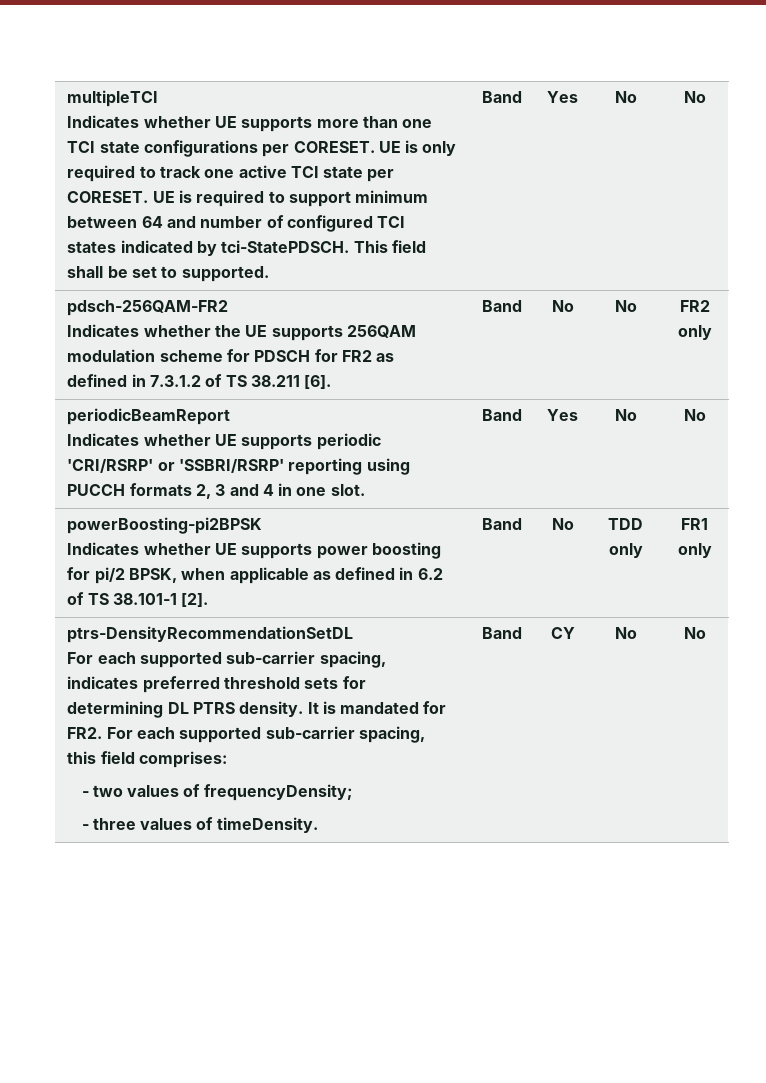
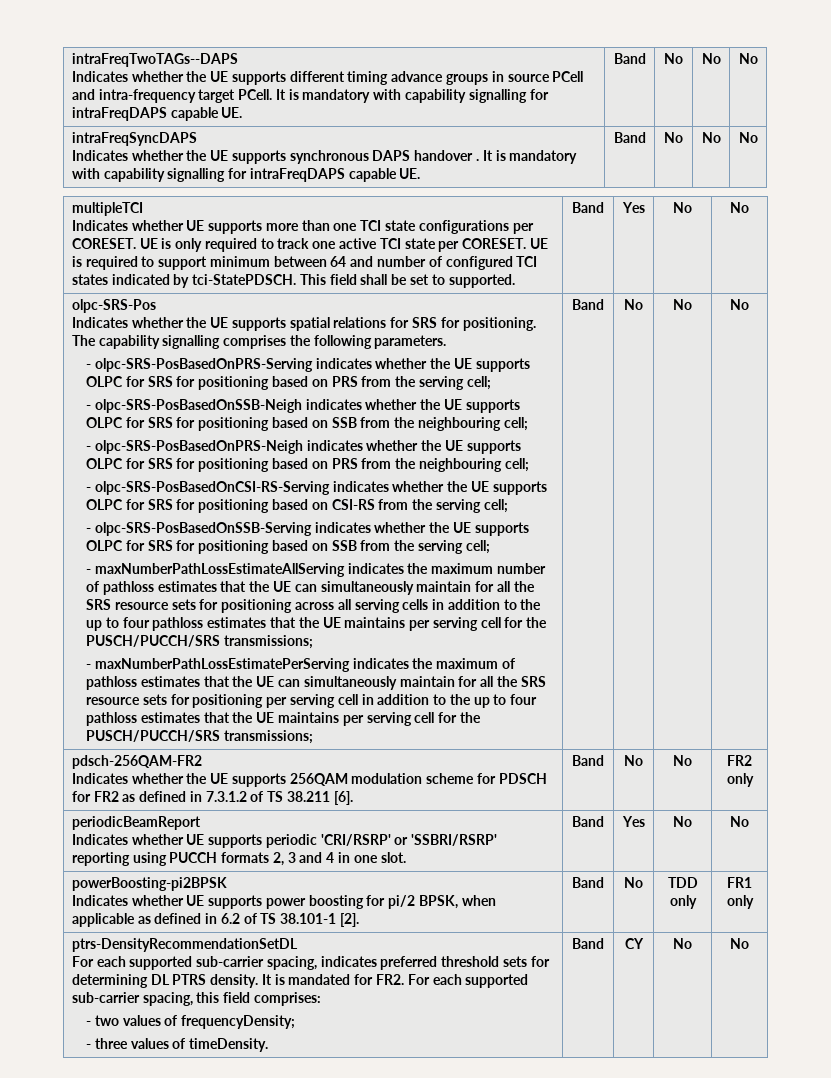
+ intraFreqTwoTAGs--DAPS
+ Indicates whether the UE supports different timing advance groups in source PCell and intra-frequency target PCell. It is mandatory with capability signalling for intraFreqDAPS capable UE. | Band | No | No | No
+ intraFreqSyncDAPS
+ Indicates whether the UE supports synchronous DAPS handover . It is mandatory with capability signalling for intraFreqDAPS capable UE. | Band | No | No | No
+ olpc-SRS-Pos
+ Indicates whether the UE supports spatial relations for SRS for positioning. The capability signalling comprises the following parameters.
+ - olpc-SRS-PosBasedOnPRS-Serving indicates whether the UE supports OLPC for SRS for positioning based on PRS from the serving cell;
+ - olpc-SRS-PosBasedOnSSB-Neigh indicates whether the UE supports OLPC for SRS for positioning based on SSB from the neighbouring cell;
+ - olpc-SRS-PosBasedOnPRS-Neigh indicates whether the UE supports OLPC for SRS for positioning based on PRS from the neighbouring cell;
+ - olpc-SRS-PosBasedOnCSI-RS-Serving indicates whether the UE supports OLPC for SRS for positioning based on CSI-RS from the serving cell;
+ - olpc-SRS-PosBasedOnSSB-Serving indicates whether the UE supports OLPC for SRS for positioning based on SSB from the serving cell;
+ - maxNumberPathLossEstimateAllServing indicates the maximum number of pathloss estimates that the UE can simultaneously maintain for all the SRS resource sets for positioning across all serving cells in addition to the up to four pathloss estimates that the UE maintains per serving cell for the PUSCH/PUCCH/SRS transmissions;
+ - maxNumberPathLossEstimatePerServing indicates the maximum of pathloss estimates that the UE can simultaneously maintain for all the SRS resource sets for positioning per serving cell in addition to the up to four pathloss estimates that the UE maintains per serving cell for the PUSCH/PUCCH/SRS transmissions; | Band | No | No | No

